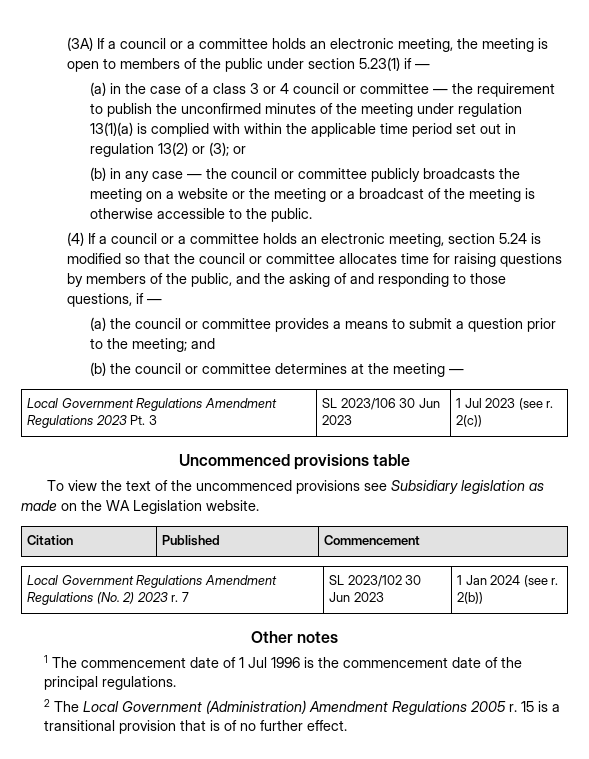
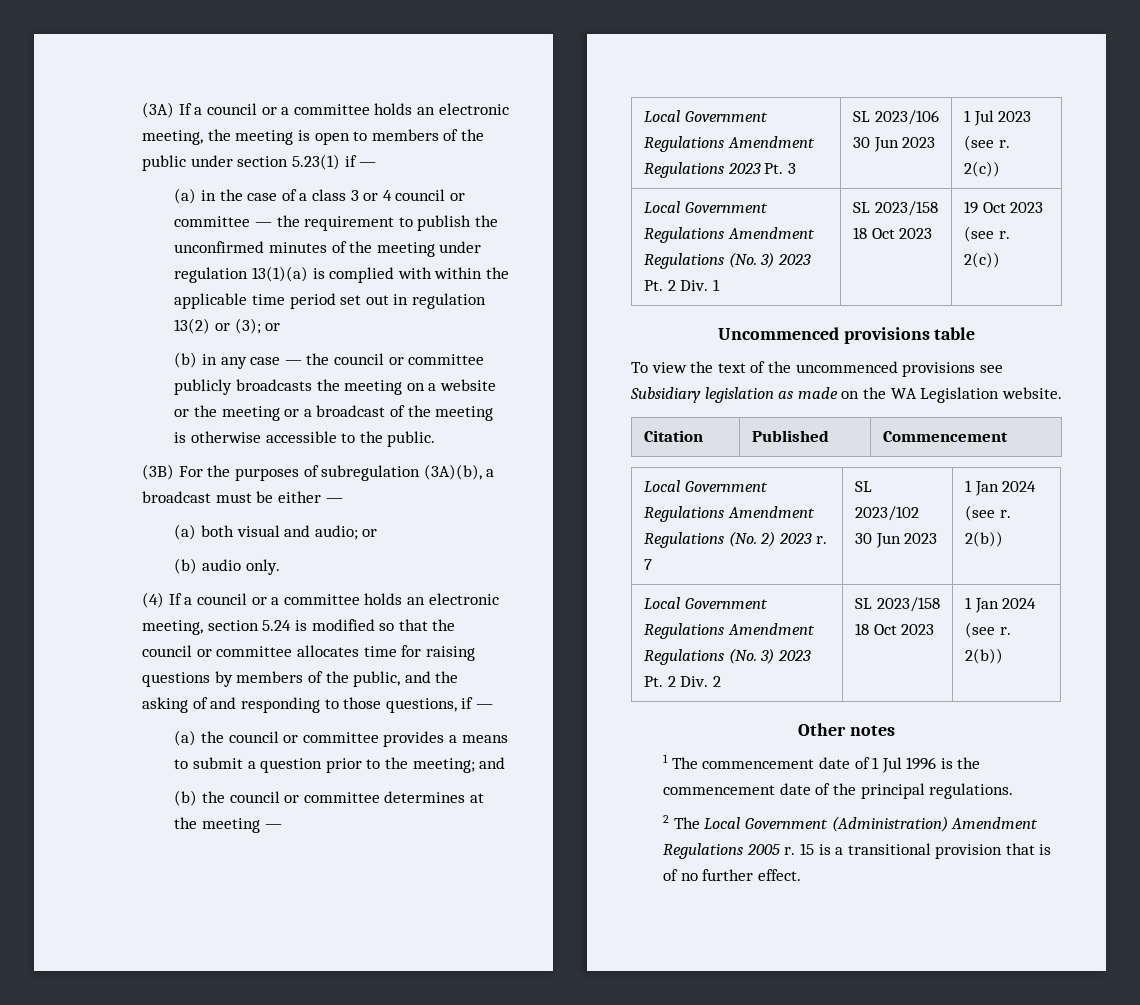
+ (3B) For the purposes of subregulation (3A)(b), a broadcast must be either —
+ (a) both visual and audio; or
+ (b) audio only.
+ Local Government Regulations Amendment Regulations (No. 3) 2023 Pt. 2 Div. 1 | SL 2023/158 18 Oct 2023 | 19 Oct 2023 (see r. 2(c))
+ Local Government Regulations Amendment Regulations (No. 3) 2023 Pt. 2 Div. 2 | SL 2023/158 18 Oct 2023 | 1 Jan 2024 (see r. 2(b))

